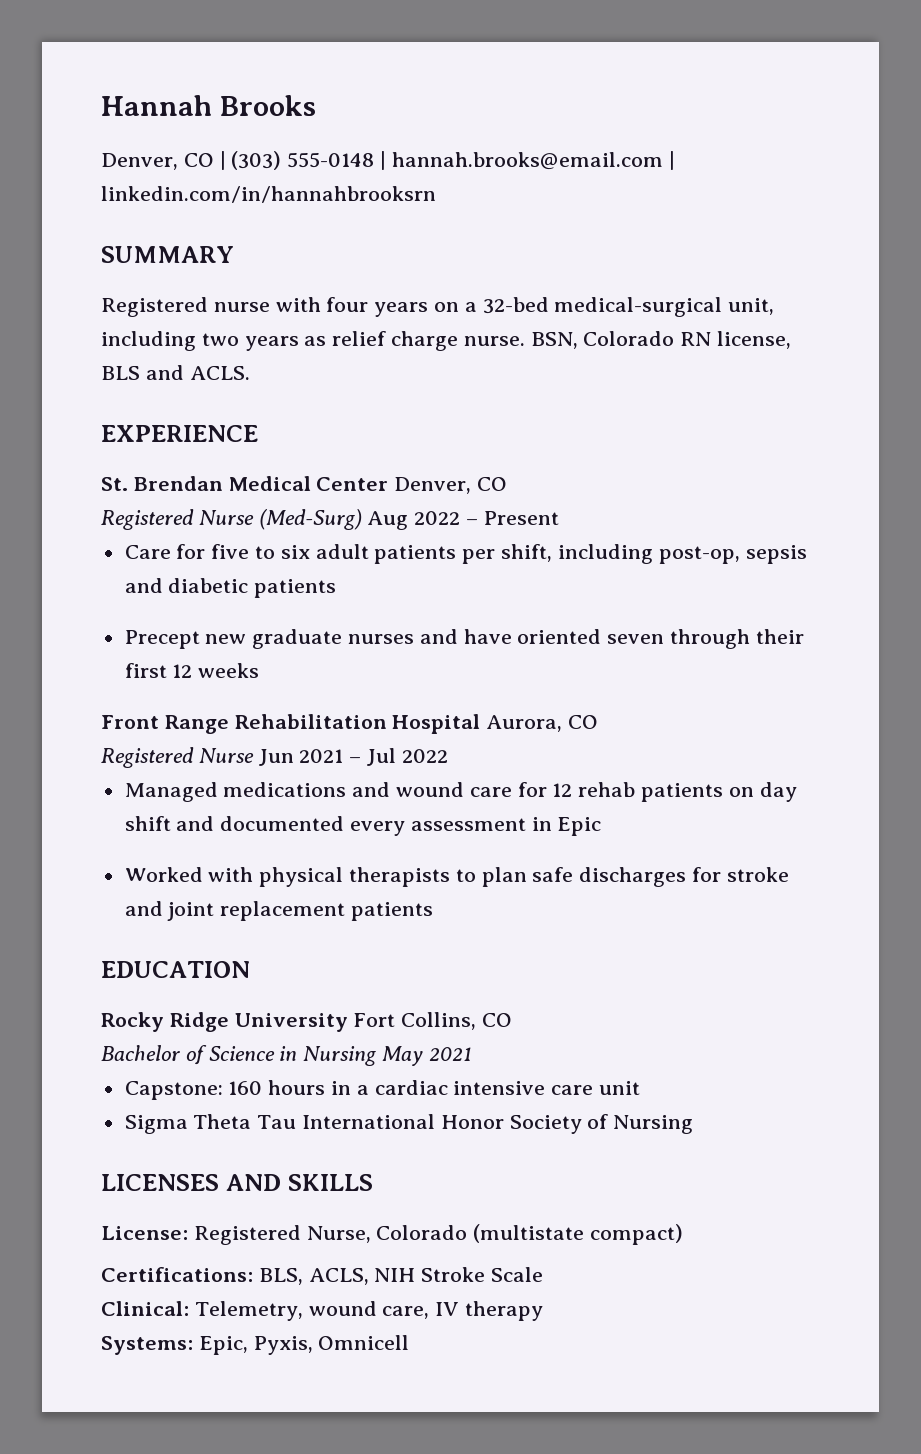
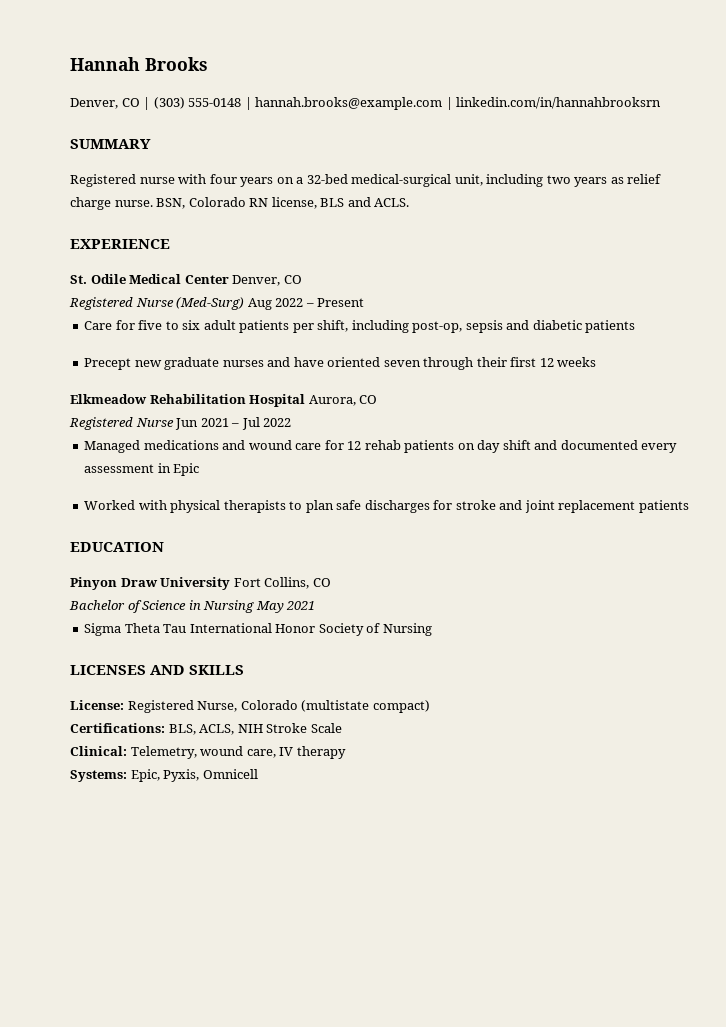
- Denver, CO | (303) 555-0148 | hannah.brooks@email.com | linkedin.com/in/hannahbrooksrn
+ Denver, CO | (303) 555-0148 | hannah.brooks@example.com | linkedin.com/in/hannahbrooksrn
- St. Brendan Medical Center Denver, CO
+ St. Odile Medical Center Denver, CO
- Front Range Rehabilitation Hospital Aurora, CO
+ Elkmeadow Rehabilitation Hospital Aurora, CO
- Rocky Ridge University Fort Collins, CO
+ Pinyon Draw University Fort Collins, CO
- Capstone: 160 hours in a cardiac intensive care unit

